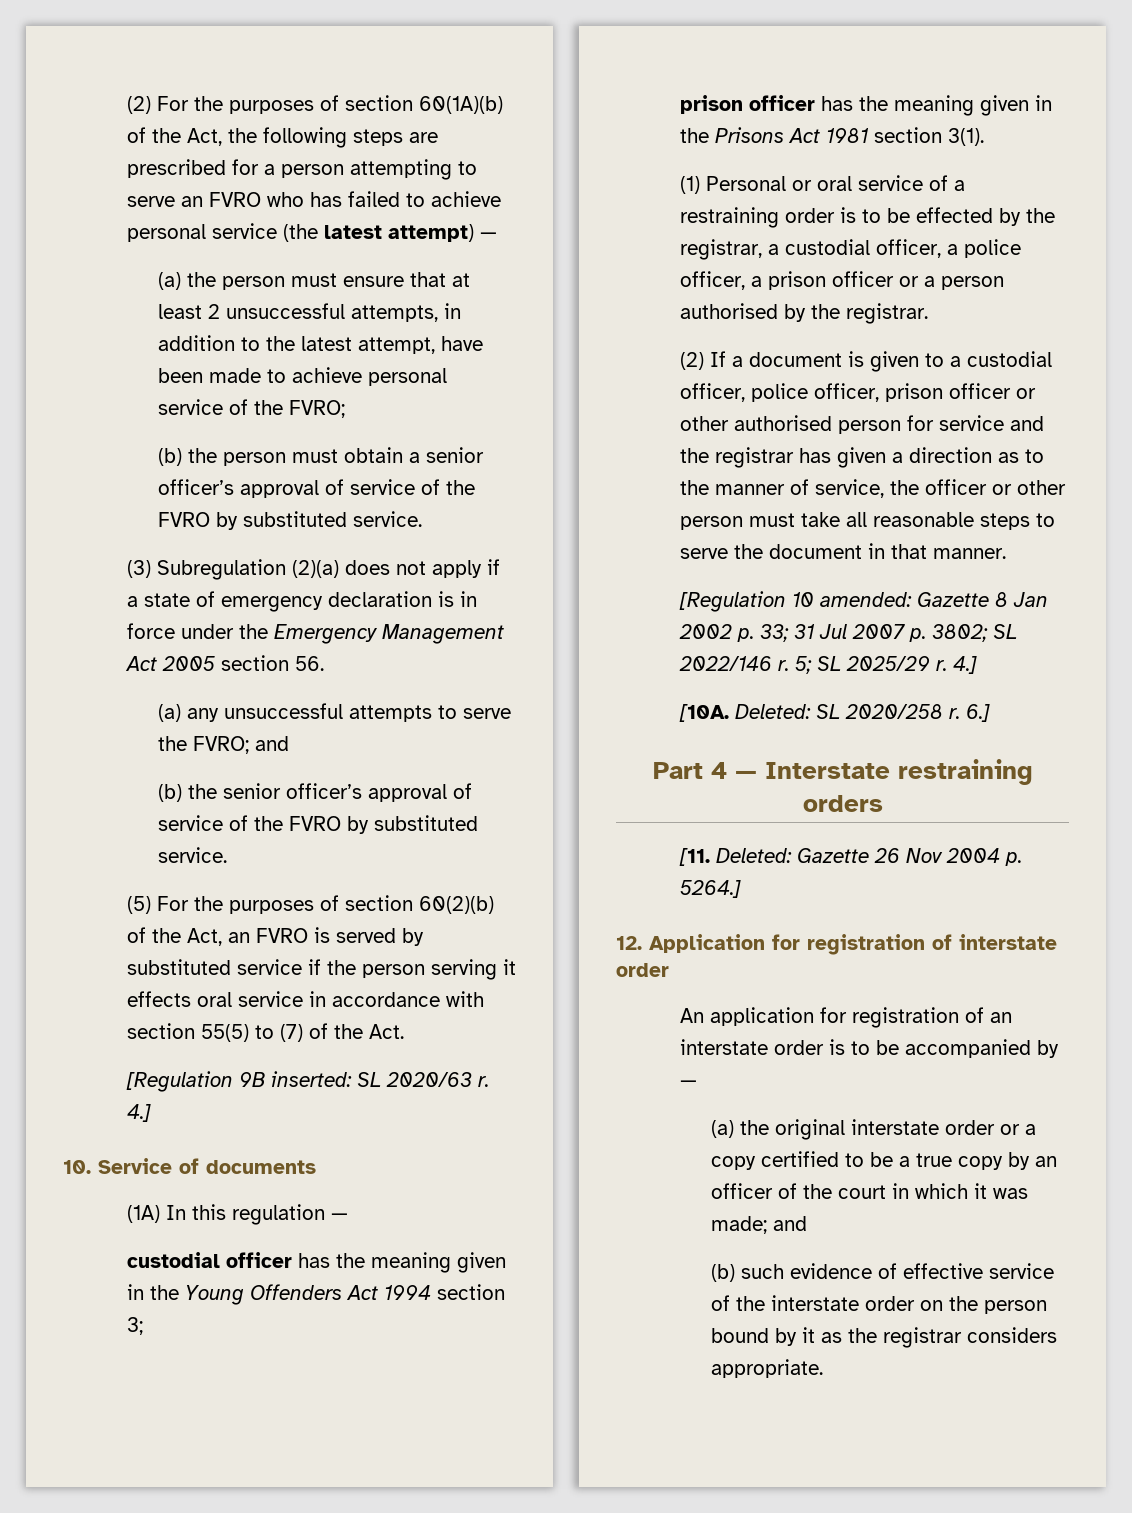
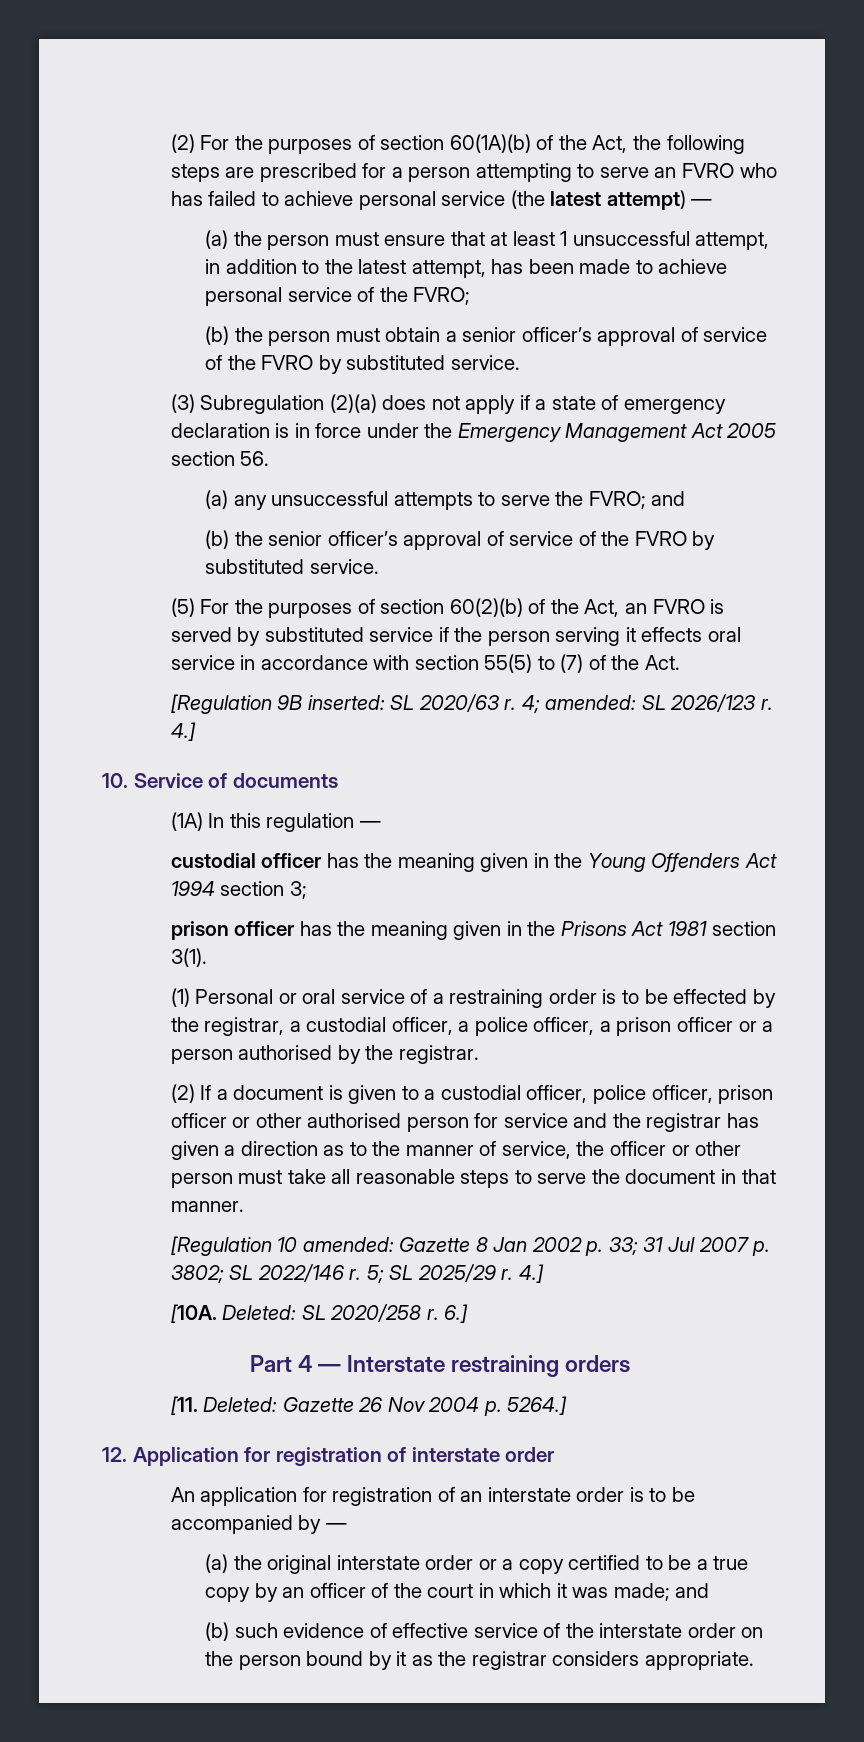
- (a) the person must ensure that at least 2 unsuccessful attempts, in addition to the latest attempt, have been made to achieve personal service of the FVRO;
+ (a) the person must ensure that at least 1 unsuccessful attempt, in addition to the latest attempt, has been made to achieve personal service of the FVRO;
+ 4; amended: SL 2026/123 r.

